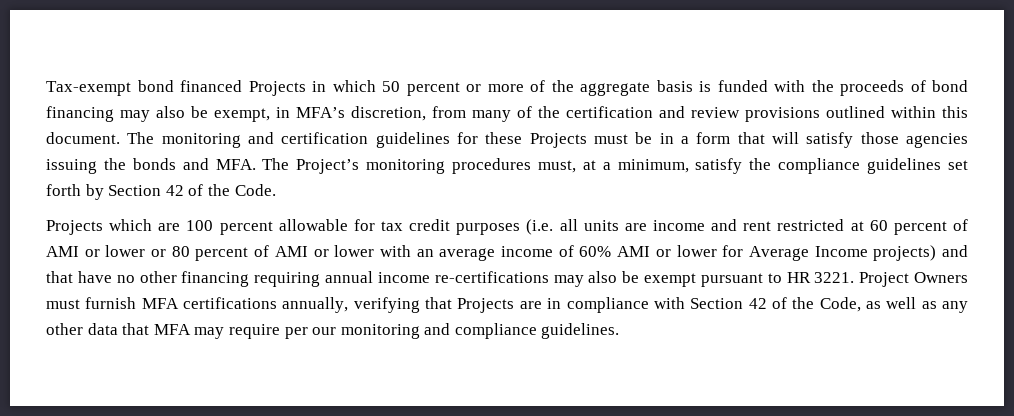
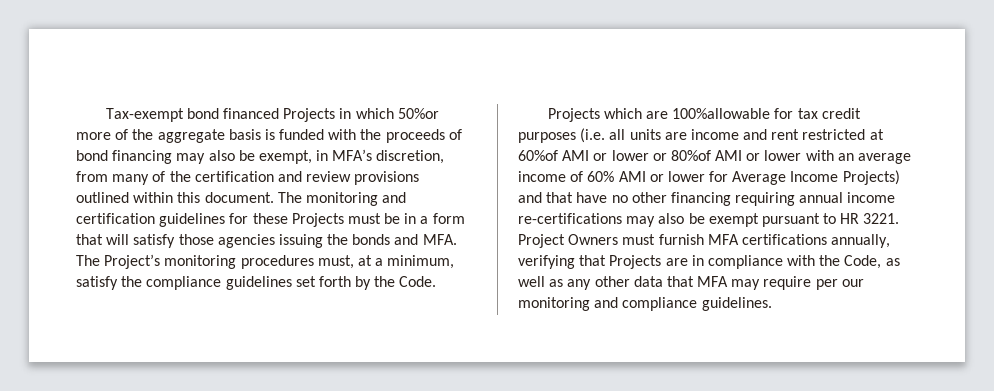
- Tax-exempt bond financed Projects in which 50 percent or more of the aggregate basis is funded with the proceeds of bond financing may also be exempt, in MFA’s discretion, from many of the certification and review provisions outlined within this document.
+ Tax-exempt bond financed Projects in which 50%or more of the aggregate basis is funded with the proceeds of bond financing may also be exempt, in MFA’s discretion, from many of the certification and review provisions outlined within this document.
- The monitoring and certification guidelines for these Projects must be in a form that will satisfy those agencies issuing the bonds and MFA. The Project’s monitoring procedures must, at a minimum, satisfy the compliance guidelines set forth by Section 42 of the Code.
+ The monitoring and certification guidelines for these Projects must be in a form that will satisfy those agencies issuing the bonds and MFA. The Project’s monitoring procedures must, at a minimum, satisfy the compliance guidelines set forth by the Code.
- Projects which are 100 percent allowable for tax credit purposes (i.e. all units are income and rent restricted at 60 percent of AMI or lower or 80 percent of AMI or lower with an average income of 60% AMI or lower for Average Income projects) and that have no other financing requiring annual income re-certifications may also be exempt pursuant to HR 3221.
+ Projects which are 100%allowable for tax credit purposes (i.e. all units are income and rent restricted at 60%of AMI or lower or 80%of AMI or lower with an average income of 60% AMI or lower for Average Income Projects) and that have no other financing requiring annual income re-certifications may also be exempt pursuant to HR 3221.
- Project Owners must furnish MFA certifications annually, verifying that Projects are in compliance with Section 42 of the Code, as well as any other data that MFA may require per our monitoring and compliance guidelines.
+ Project Owners must furnish MFA certifications annually, verifying that Projects are in compliance with the Code, as well as any other data that MFA may require per our monitoring and compliance guidelines.

